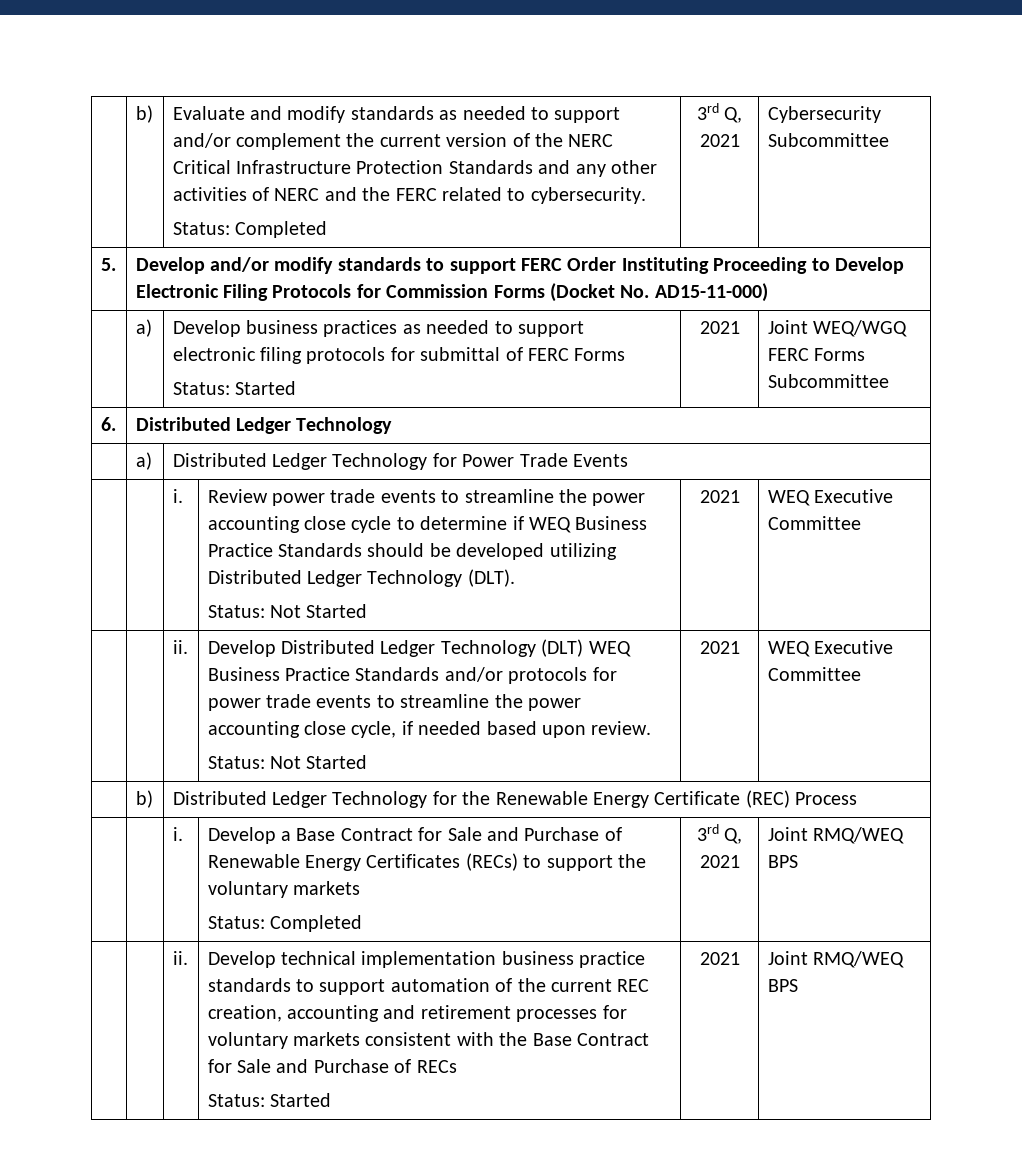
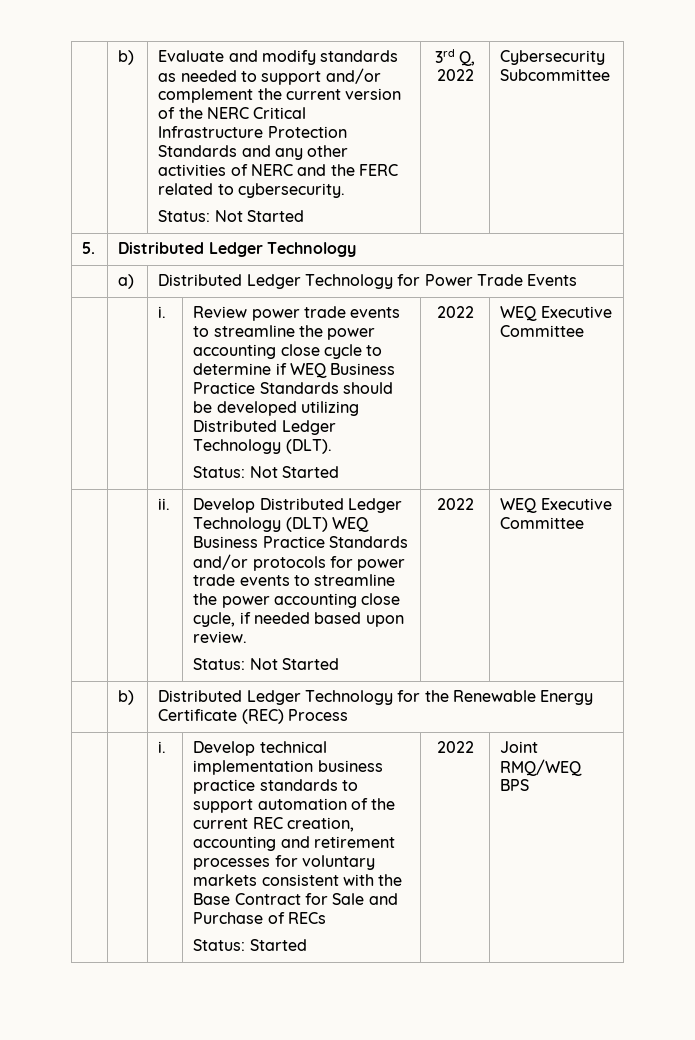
  Evaluate and modify standards as needed to support and/or complement the current version of the NERC Critical Infrastructure Protection Standards and any other activities of NERC and the FERC related to cybersecurity.
- Status: Completed | 3rd Q, 2021
+ Status: Not Started | 3rd Q, 2022
- 5. | Develop and/or modify standards to support FERC Order Instituting Proceeding to Develop Electronic Filing Protocols for Commission Forms (Docket No. AD15-11-000)
- | a) | Develop business practices as needed to support electronic filing protocols for submittal of FERC Forms
- Status: Started | 2021 | Joint WEQ/WGQ FERC Forms Subcommittee
- 6. | Distributed Ledger Technology
+ 5. | Distributed Ledger Technology
  | | i. | Review power trade events to streamline the power accounting close cycle to determine if WEQ Business Practice Standards should be developed utilizing Distributed Ledger Technology (DLT).
- Status: Not Started | 2021 | WEQ Executive Committee
+ Status: Not Started | 2022 | WEQ Executive Committee
  | | ii. | Develop Distributed Ledger Technology (DLT) WEQ Business Practice Standards and/or protocols for power trade events to streamline the power accounting close cycle, if needed based upon review.
- Status: Not Started | 2021 | WEQ Executive Committee
+ Status: Not Started | 2022 | WEQ Executive Committee
- | | i. | Develop a Base Contract for Sale and Purchase of Renewable Energy Certificates (RECs) to support the voluntary markets
- Status: Completed | 3rd Q, 2021 | Joint RMQ/WEQ BPS
- | | ii. | Develop technical implementation business practice standards to support automation of the current REC creation, accounting and retirement processes for voluntary markets consistent with the Base Contract for Sale and Purchase of RECs
- Status: Started | 2021 | Joint RMQ/WEQ BPS
+ | | i. | Develop technical implementation business practice standards to support automation of the current REC creation, accounting and retirement processes for voluntary markets consistent with the Base Contract for Sale and Purchase of RECs
+ Status: Started | 2022 | Joint RMQ/WEQ BPS

